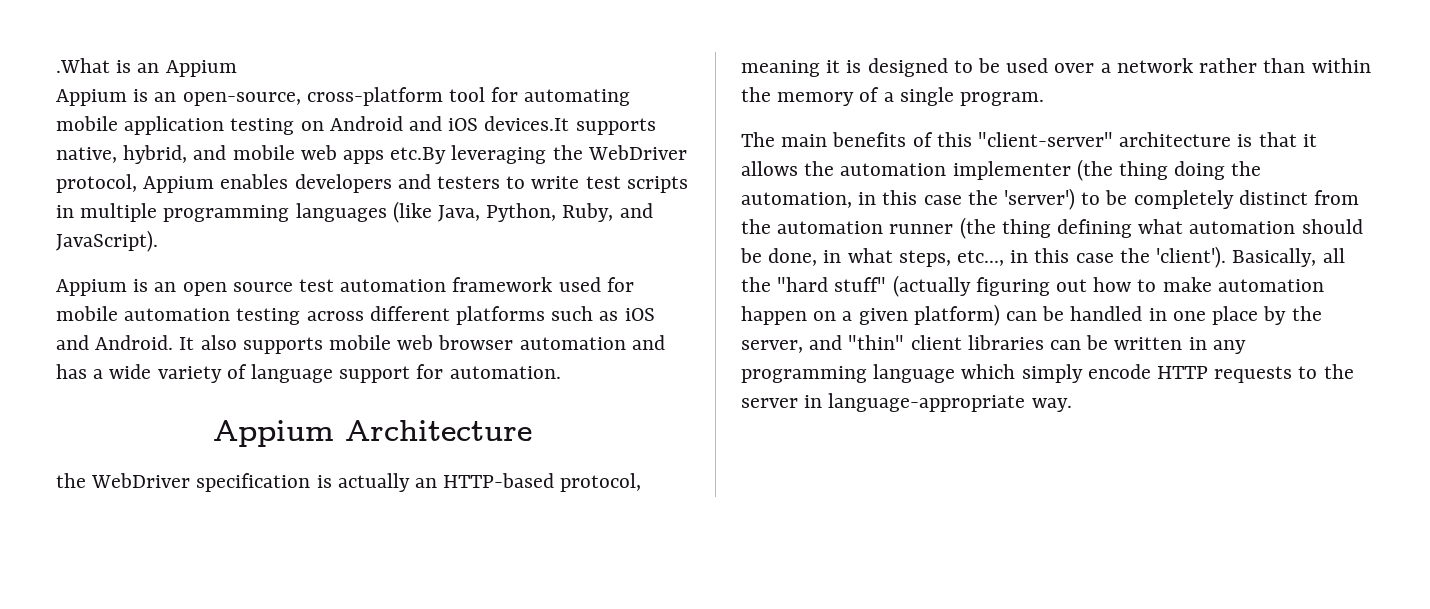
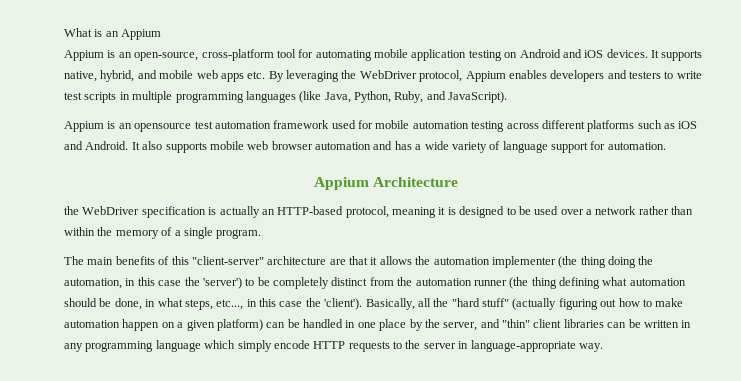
- .What is an Appium
+ What is an Appium
- Appium is an open-source, cross-platform tool for automating mobile application testing on Android and iOS devices.It supports native, hybrid, and mobile web apps etc.By leveraging the WebDriver protocol, Appium enables developers and testers to write test scripts in multiple programming languages (like Java, Python, Ruby, and JavaScript).
+ Appium is an open-source, cross-platform tool for automating mobile application testing on Android and iOS devices. It supports native, hybrid, and mobile web apps etc. By leveraging the WebDriver protocol, Appium enables developers and testers to write test scripts in multiple programming languages (like Java, Python, Ruby, and JavaScript).
- Appium is an open source test automation framework used for mobile automation testing across different platforms such as iOS and Android.
+ Appium is an opensource test automation framework used for mobile automation testing across different platforms such as iOS and Android.
- The main benefits of this "client-server" architecture is that it allows the automation implementer (the thing doing the automation, in this case the 'server') to be completely distinct from the automation runner (the thing defining what automation should be done, in what steps, etc..., in this case the 'client').
+ The main benefits of this "client-server" architecture are that it allows the automation implementer (the thing doing the automation, in this case the 'server') to be completely distinct from the automation runner (the thing defining what automation should be done, in what steps, etc..., in this case the 'client').

